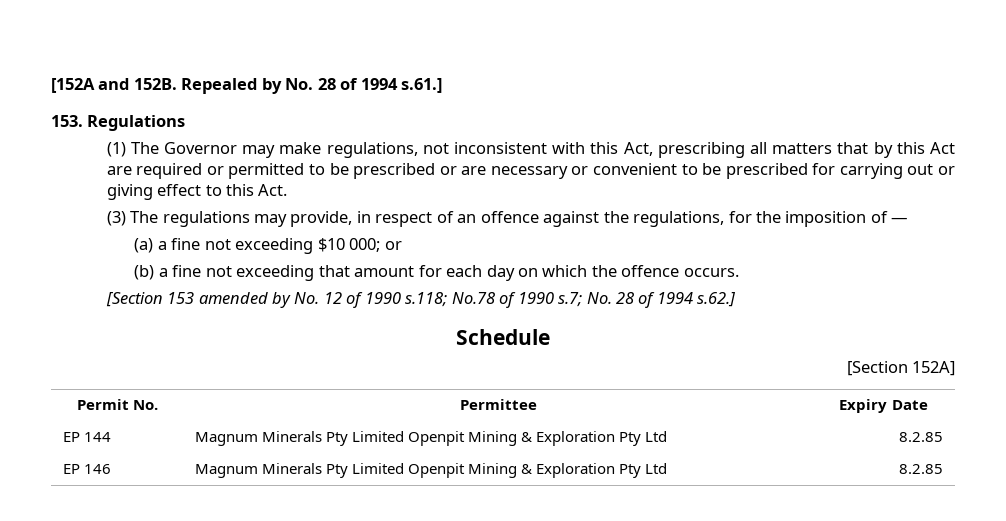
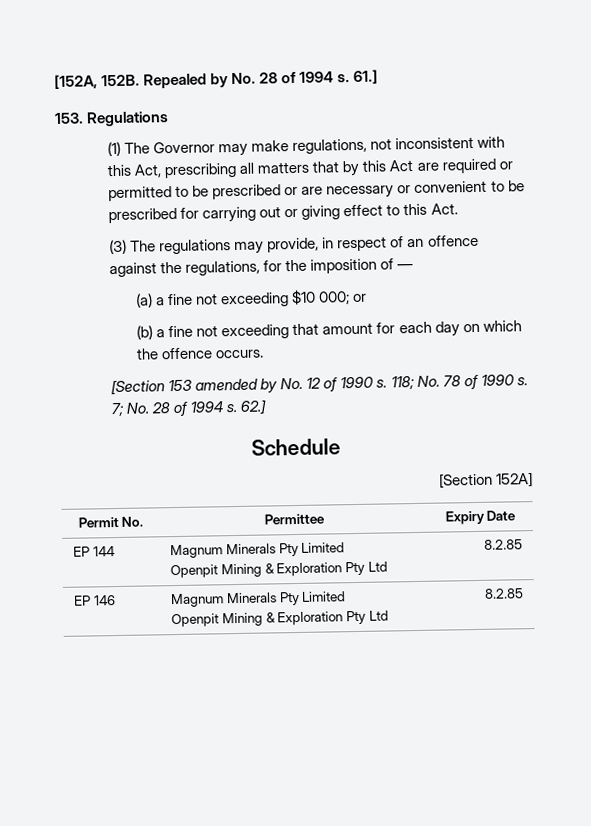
- [152A and 152B.
+ [152A, 152B.
- Repealed by No. 28 of 1994 s.61.]
+ Repealed by No. 28 of 1994 s. 61.]
- [Section 153 amended by No. 12 of 1990 s.118; No.78 of 1990 s.7; No. 28 of 1994 s.62.]
+ [Section 153 amended by No. 12 of 1990 s. 118; No. 78 of 1990 s. 7; No. 28 of 1994 s. 62.]
- EP 144 | Magnum Minerals Pty Limited Openpit Mining & Exploration Pty Ltd | 8.2.85
+ EP 144 | Magnum Minerals Pty Limited
+ Openpit Mining & Exploration Pty Ltd | 8.2.85
- EP 146 | Magnum Minerals Pty Limited Openpit Mining & Exploration Pty Ltd | 8.2.85
+ EP 146 | Magnum Minerals Pty Limited
+ Openpit Mining & Exploration Pty Ltd | 8.2.85

